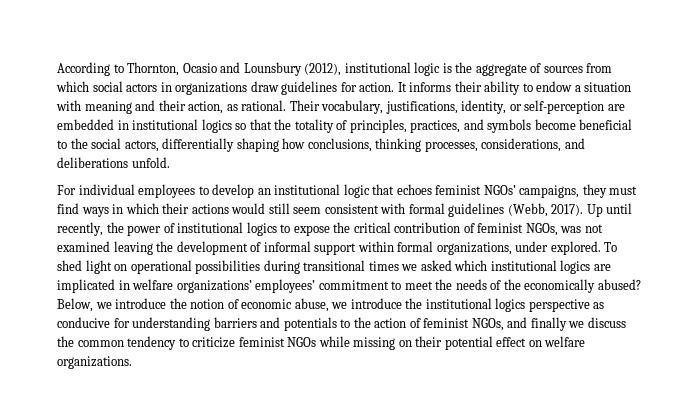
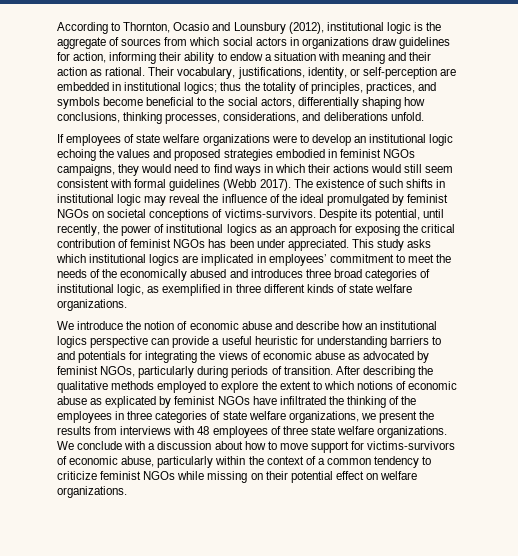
- According to Thornton, Ocasio and Lounsbury (2012), institutional logic is the aggregate of sources from which social actors in organizations draw guidelines for action. It informs their ability to endow a situation with meaning and their action, as rational.
+ According to Thornton, Ocasio and Lounsbury (2012), institutional logic is the aggregate of sources from which social actors in organizations draw guidelines for action, informing their ability to endow a situation with meaning and their action as rational.
- Their vocabulary, justifications, identity, or self-perception are embedded in institutional logics so that the totality of principles, practices, and symbols become beneficial to the social actors, differentially shaping how conclusions, thinking processes, considerations, and deliberations unfold.
+ Their vocabulary, justifications, identity, or self-perception are embedded in institutional logics; thus the totality of principles, practices, and symbols become beneficial to the social actors, differentially shaping how conclusions, thinking processes, considerations, and deliberations unfold.
- For individual employees to develop an institutional logic that echoes feminist NGOs’ campaigns, they must find ways in which their actions would still seem consistent with formal guidelines (Webb, 2017). Up until recently, the power of institutional logics to expose the critical contribution of feminist NGOs, was not examined leaving the development of informal support within formal organizations, under explored. To shed light on operational possibilities during transitional times we asked which institutional logics are implicated in welfare organizations’ employees’ commitment to meet the needs of the economically abused? Below, we introduce the notion of economic abuse, we introduce the institutional logics perspective as conducive for understanding barriers and potentials to the action of feminist NGOs, and finally we discuss the common tendency to criticize feminist NGOs while missing on their potential effect on welfare organizations.
+ If employees of state welfare organizations were to develop an institutional logic echoing the values and proposed strategies embodied in feminist NGOs campaigns, they would need to find ways in which their actions would still seem consistent with formal guidelines (Webb 2017). The existence of such shifts in institutional logic may reveal the influence of the ideal promulgated by feminist NGOs on societal conceptions of victims-survivors. Despite its potential, until recently, the power of institutional logics as an approach for exposing the critical contribution of feminist NGOs has been under appreciated. This study asks which institutional logics are implicated in employees’ commitment to meet the needs of the economically abused and introduces three broad categories of institutional logic, as exemplified in three different kinds of state welfare organizations.
+ We introduce the notion of economic abuse and describe how an institutional logics perspective can provide a useful heuristic for understanding barriers to and potentials for integrating the views of economic abuse as advocated by feminist NGOs, particularly during periods of transition. After describing the qualitative methods employed to explore the extent to which notions of economic abuse as explicated by feminist NGOs have infiltrated the thinking of the employees in three categories of state welfare organizations, we present the results from interviews with 48 employees of three state welfare organizations. We conclude with a discussion about how to move support for victims-survivors of economic abuse, particularly within the context of a common tendency to criticize feminist NGOs while missing on their potential effect on welfare organizations.

